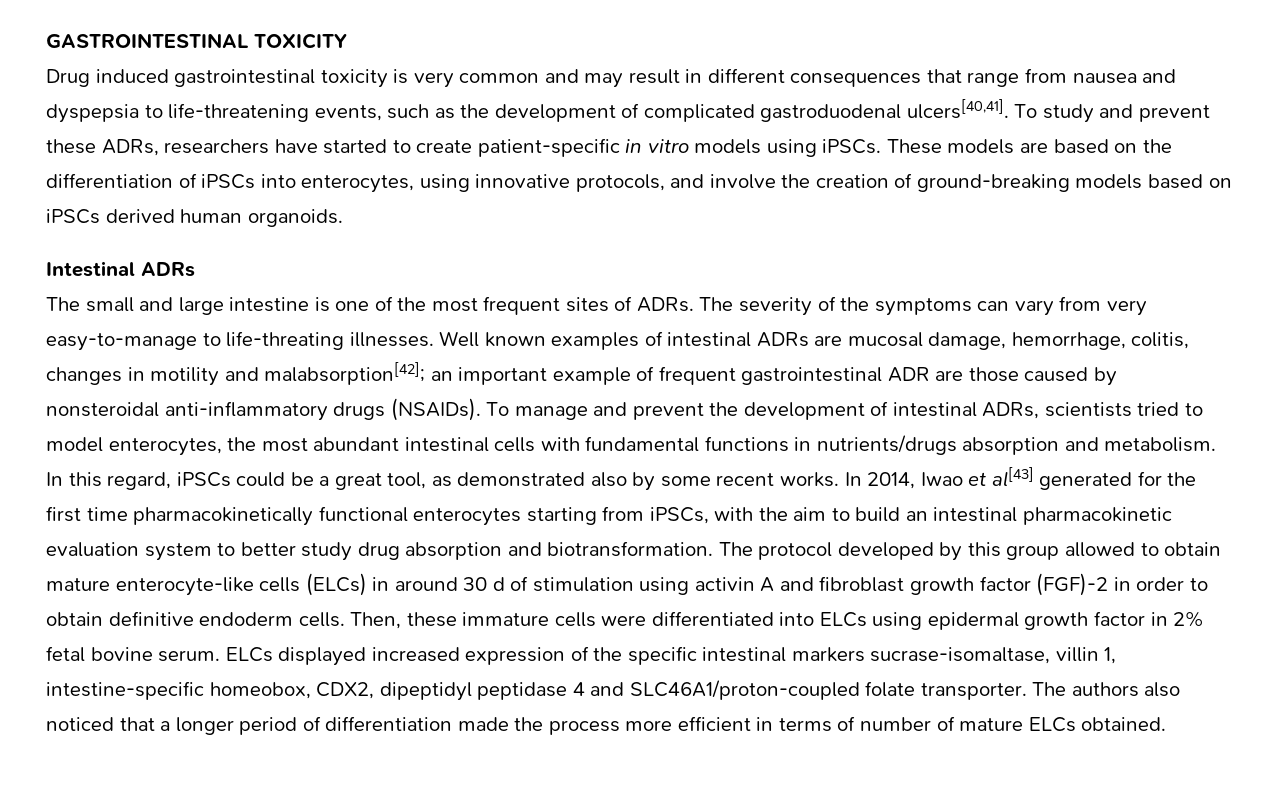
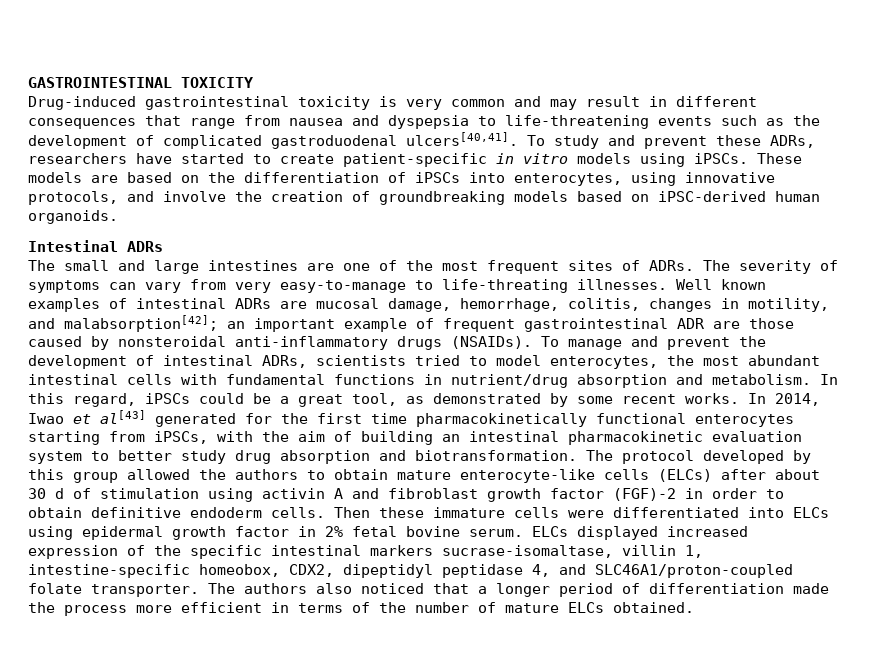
- Drug induced gastrointestinal toxicity is very common and may result in different consequences that range from nausea and dyspepsia to life-threatening events, such as the development of complicated gastroduodenal ulcers[40,41].
+ Drug-induced gastrointestinal toxicity is very common and may result in different consequences that range from nausea and dyspepsia to life-threatening events such as the development of complicated gastroduodenal ulcers[40,41].
- These models are based on the differentiation of iPSCs into enterocytes, using innovative protocols, and involve the creation of ground-breaking models based on iPSCs derived human organoids.
+ These models are based on the differentiation of iPSCs into enterocytes, using innovative protocols, and involve the creation of groundbreaking models based on iPSC-derived human organoids.
- The small and large intestine is one of the most frequent sites of ADRs.
+ The small and large intestines are one of the most frequent sites of ADRs.
- The severity of the symptoms can vary from very easy-to-manage to life-threating illnesses.
+ The severity of symptoms can vary from very easy-to-manage to life-threating illnesses.
- Well known examples of intestinal ADRs are mucosal damage, hemorrhage, colitis, changes in motility and malabsorption[42]; an important example of frequent gastrointestinal ADR are those caused by nonsteroidal anti-inflammatory drugs (NSAIDs).
+ Well known examples of intestinal ADRs are mucosal damage, hemorrhage, colitis, changes in motility, and malabsorption[42]; an important example of frequent gastrointestinal ADR are those caused by nonsteroidal anti-inflammatory drugs (NSAIDs).
- To manage and prevent the development of intestinal ADRs, scientists tried to model enterocytes, the most abundant intestinal cells with fundamental functions in nutrients/drugs absorption and metabolism.
+ To manage and prevent the development of intestinal ADRs, scientists tried to model enterocytes, the most abundant intestinal cells with fundamental functions in nutrient/drug absorption and metabolism.
- In this regard, iPSCs could be a great tool, as demonstrated also by some recent works.
+ In this regard, iPSCs could be a great tool, as demonstrated by some recent works.
- In 2014, Iwao et al[43] generated for the first time pharmacokinetically functional enterocytes starting from iPSCs, with the aim to build an intestinal pharmacokinetic evaluation system to better study drug absorption and biotransformation.
+ In 2014, Iwao et al[43] generated for the first time pharmacokinetically functional enterocytes starting from iPSCs, with the aim of building an intestinal pharmacokinetic evaluation system to better study drug absorption and biotransformation.
- The protocol developed by this group allowed to obtain mature enterocyte-like cells (ELCs) in around 30 d of stimulation using activin A and fibroblast growth factor (FGF)-2 in order to obtain definitive endoderm cells.
+ The protocol developed by this group allowed the authors to obtain mature enterocyte-like cells (ELCs) after about 30 d of stimulation using activin A and fibroblast growth factor (FGF)-2 in order to obtain definitive endoderm cells.
- Then, these immature cells were differentiated into ELCs using epidermal growth factor in 2% fetal bovine serum.
+ Then these immature cells were differentiated into ELCs using epidermal growth factor in 2% fetal bovine serum.
- ELCs displayed increased expression of the specific intestinal markers sucrase-isomaltase, villin 1, intestine-specific homeobox, CDX2, dipeptidyl peptidase 4 and SLC46A1/proton-coupled folate transporter.
+ ELCs displayed increased expression of the specific intestinal markers sucrase-isomaltase, villin 1, intestine-specific homeobox, CDX2, dipeptidyl peptidase 4, and SLC46A1/proton-coupled folate transporter.
- The authors also noticed that a longer period of differentiation made the process more efficient in terms of number of mature ELCs obtained.
+ The authors also noticed that a longer period of differentiation made the process more efficient in terms of the number of mature ELCs obtained.

